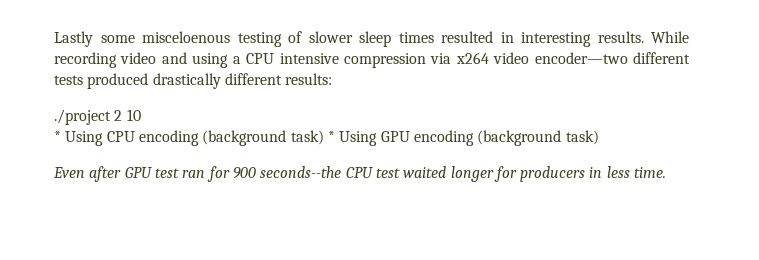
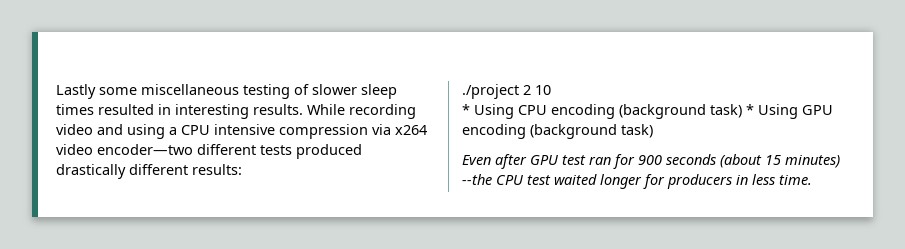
- Lastly some misceloenous testing of slower sleep times resulted in interesting results.
+ Lastly some miscellaneous testing of slower sleep times resulted in interesting results.
- Even after GPU test ran for 900 seconds--the CPU test waited longer for producers in less time.
+ Even after GPU test ran for 900 seconds (about 15 minutes) --the CPU test waited longer for producers in less time.

